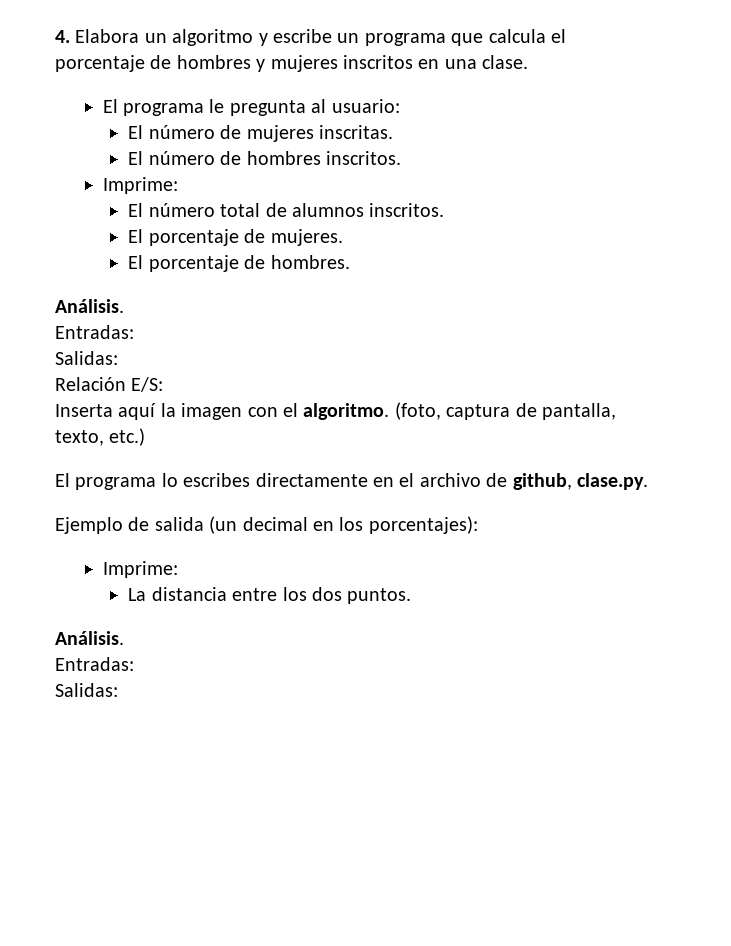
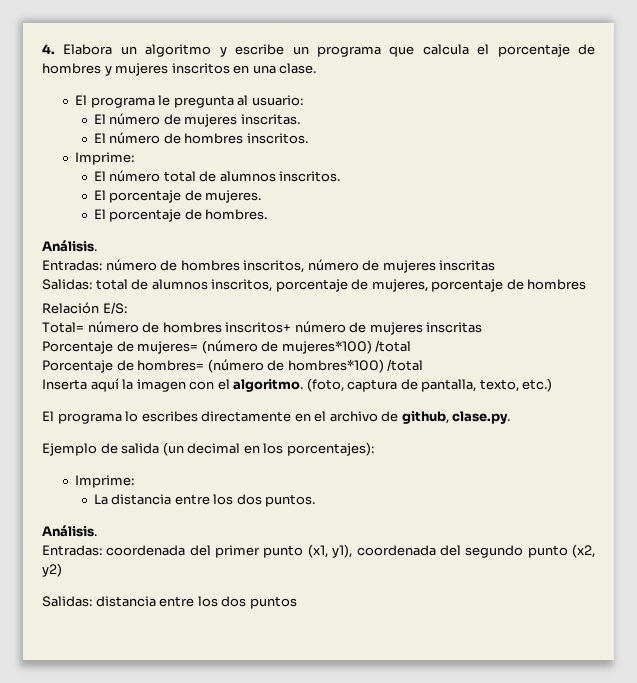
  El porcentaje de hombres.
  Análisis.
- Entradas:
- Salidas:
+ Entradas: número de hombres inscritos, número de mujeres inscritas
+ Salidas: total de alumnos inscritos, porcentaje de mujeres, porcentaje de hombres
  Relación E/S:
+ Total= número de hombres inscritos+ número de mujeres inscritas
+ Porcentaje de mujeres= (número de mujeres*100) /total
+ Porcentaje de hombres= (número de hombres*100) /total
  La distancia entre los dos puntos.
  Análisis.
- Entradas:
- Salidas:
+ Entradas: coordenada del primer punto (x1, y1), coordenada del segundo punto (x2, y2)
+ Salidas: distancia entre los dos puntos

